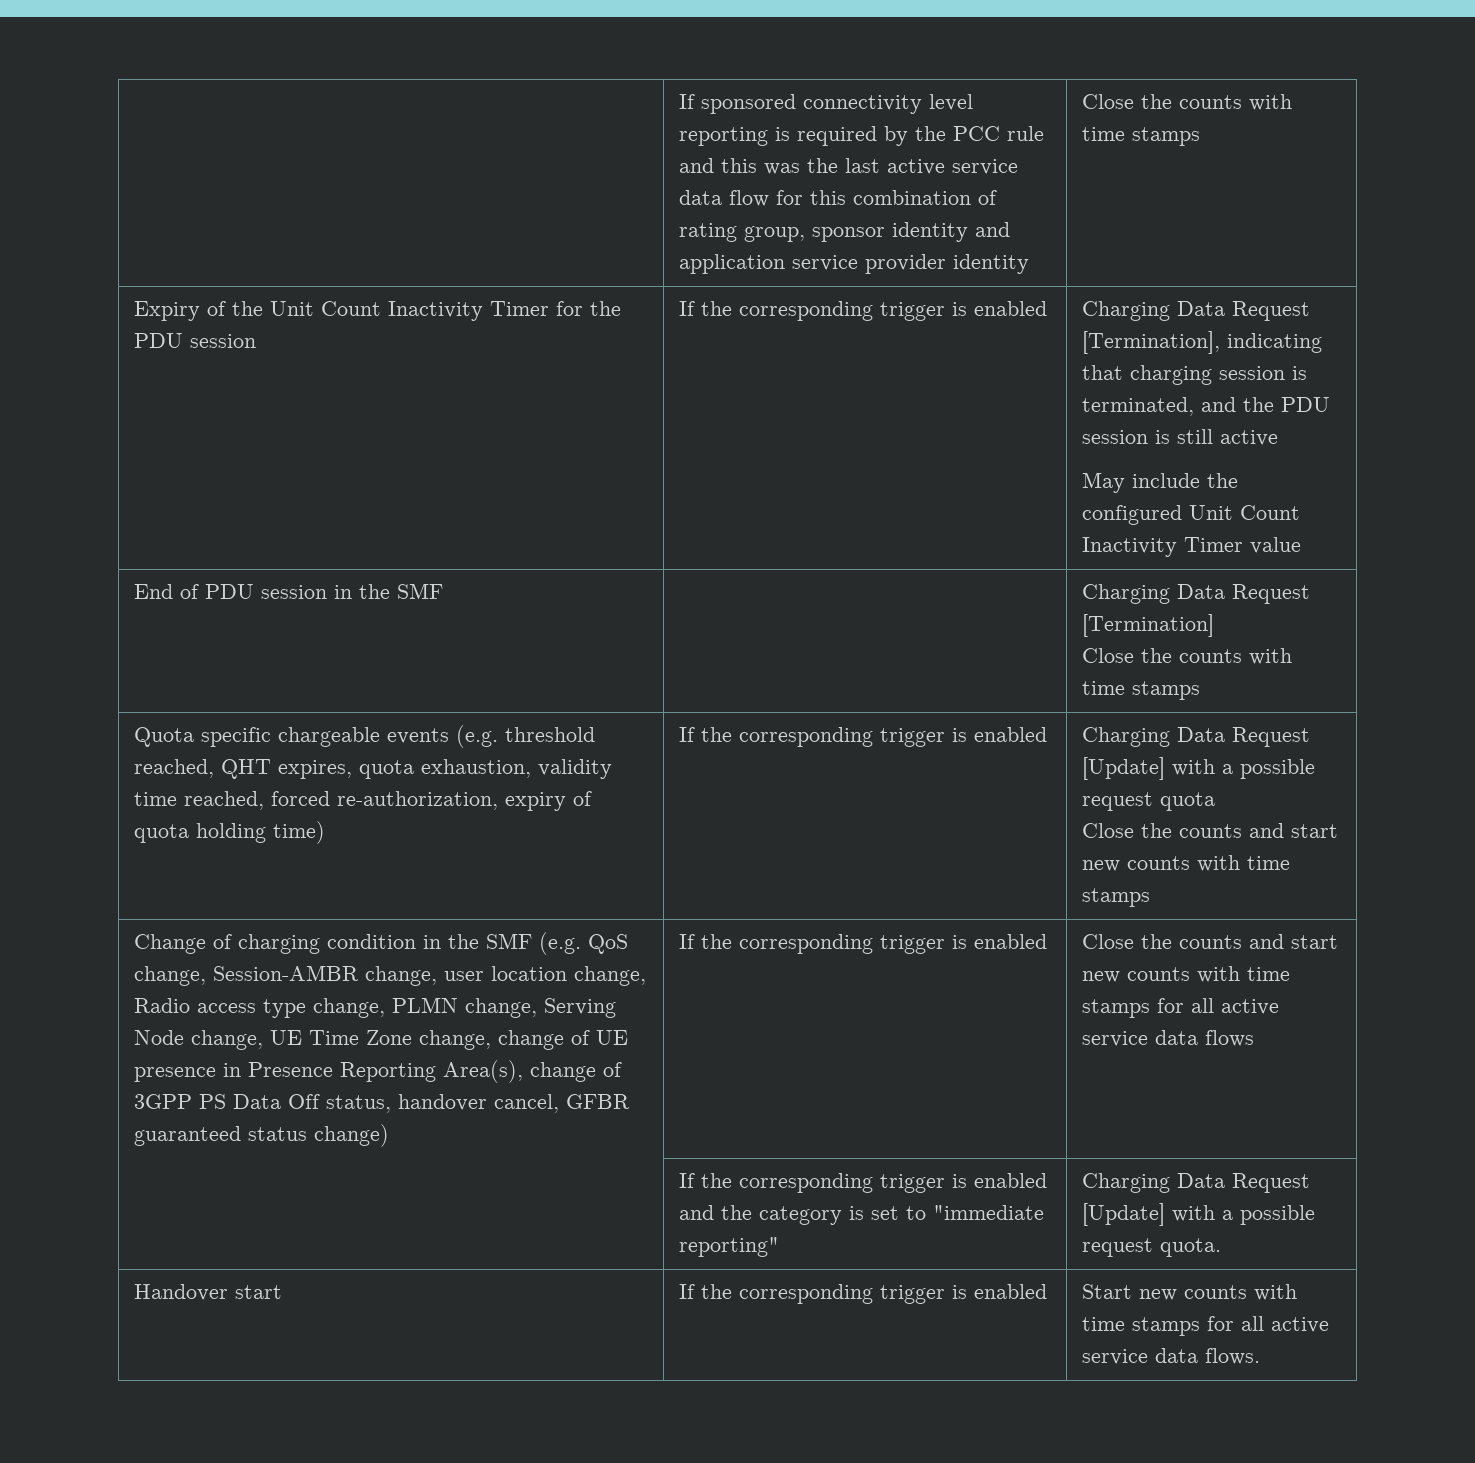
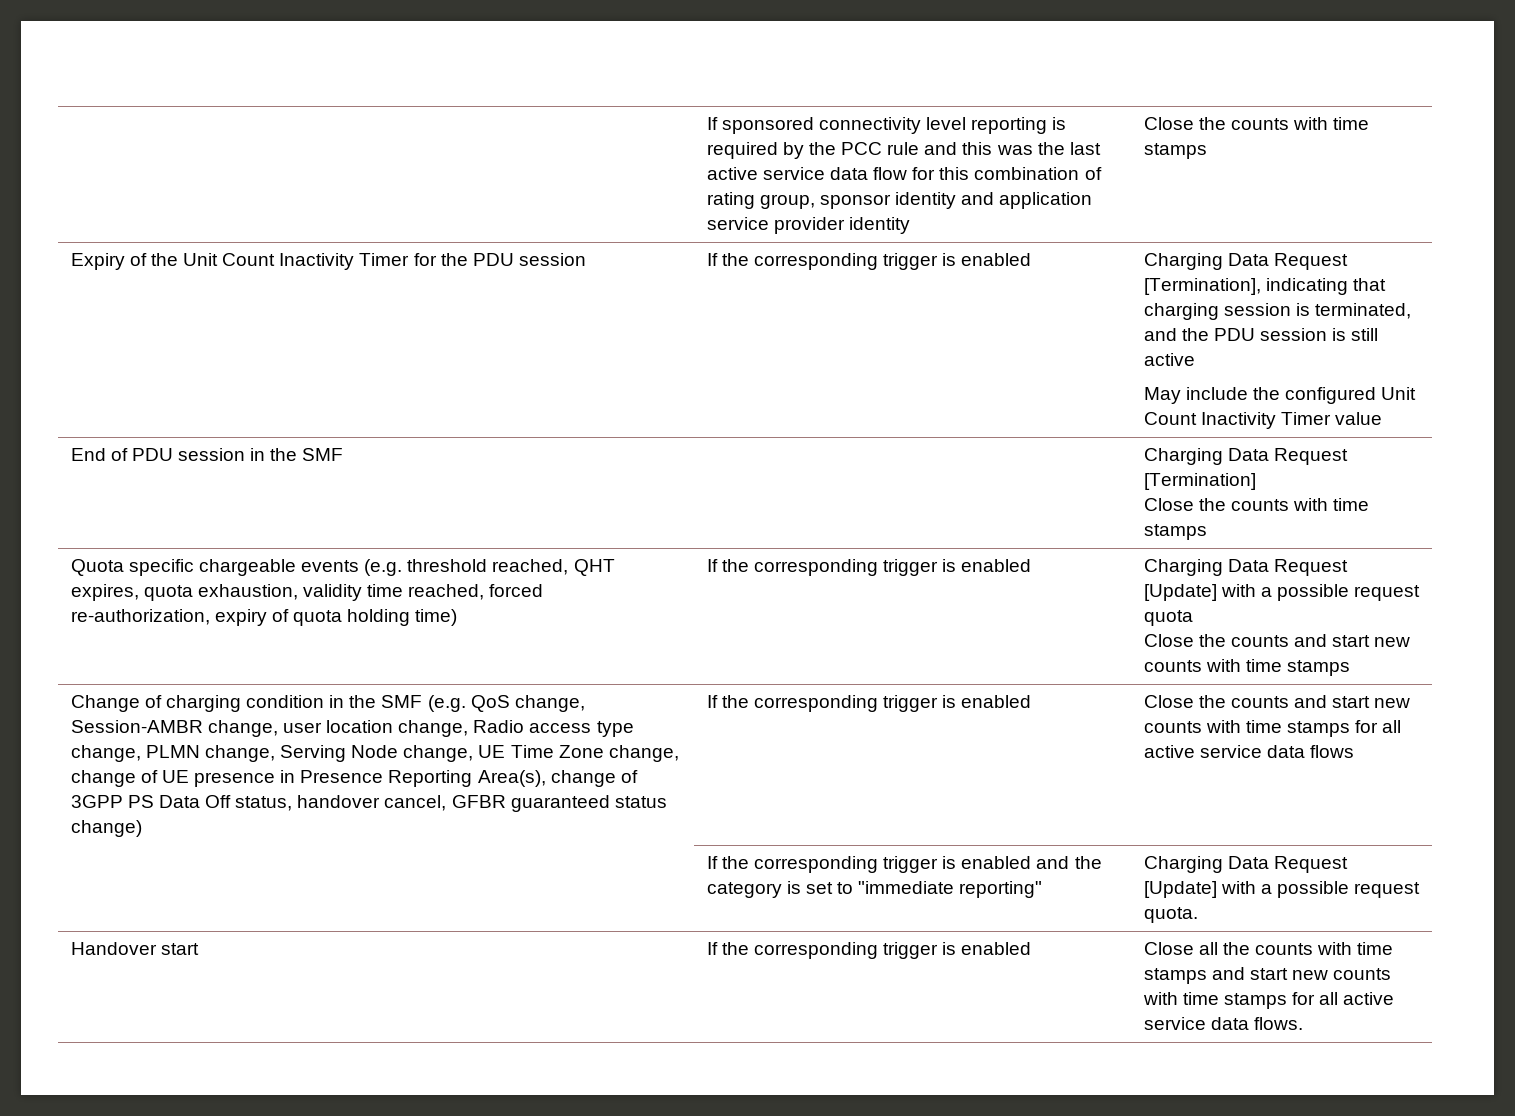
- Handover start | If the corresponding trigger is enabled | Start new counts with time stamps for all active service data flows.
+ Handover start | If the corresponding trigger is enabled | Close all the counts with time stamps and start new counts with time stamps for all active service data flows.

